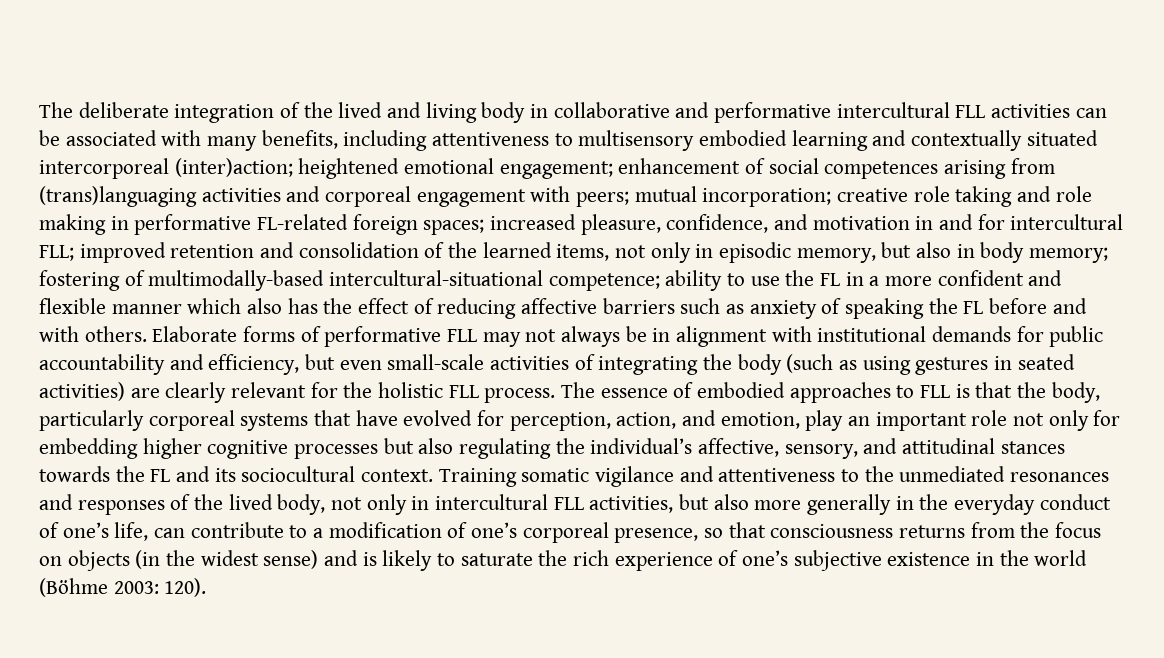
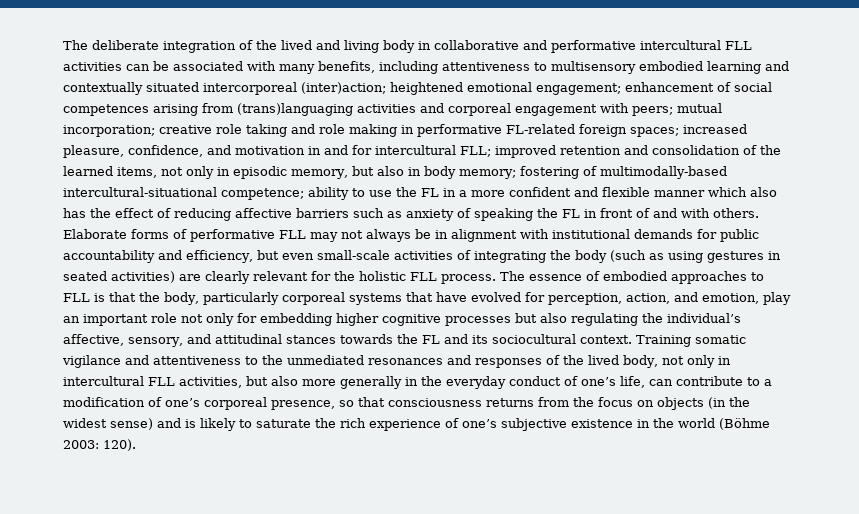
- ability to use the FL in a more confident and flexible manner which also has the effect of reducing affective barriers such as anxiety of speaking the FL before and with others.
+ ability to use the FL in a more confident and flexible manner which also has the effect of reducing affective barriers such as anxiety of speaking the FL in front of and with others.

